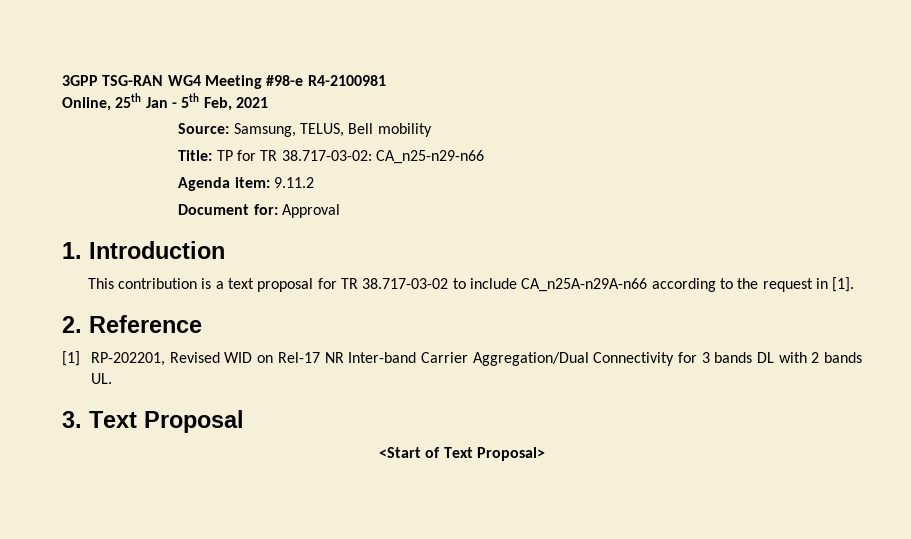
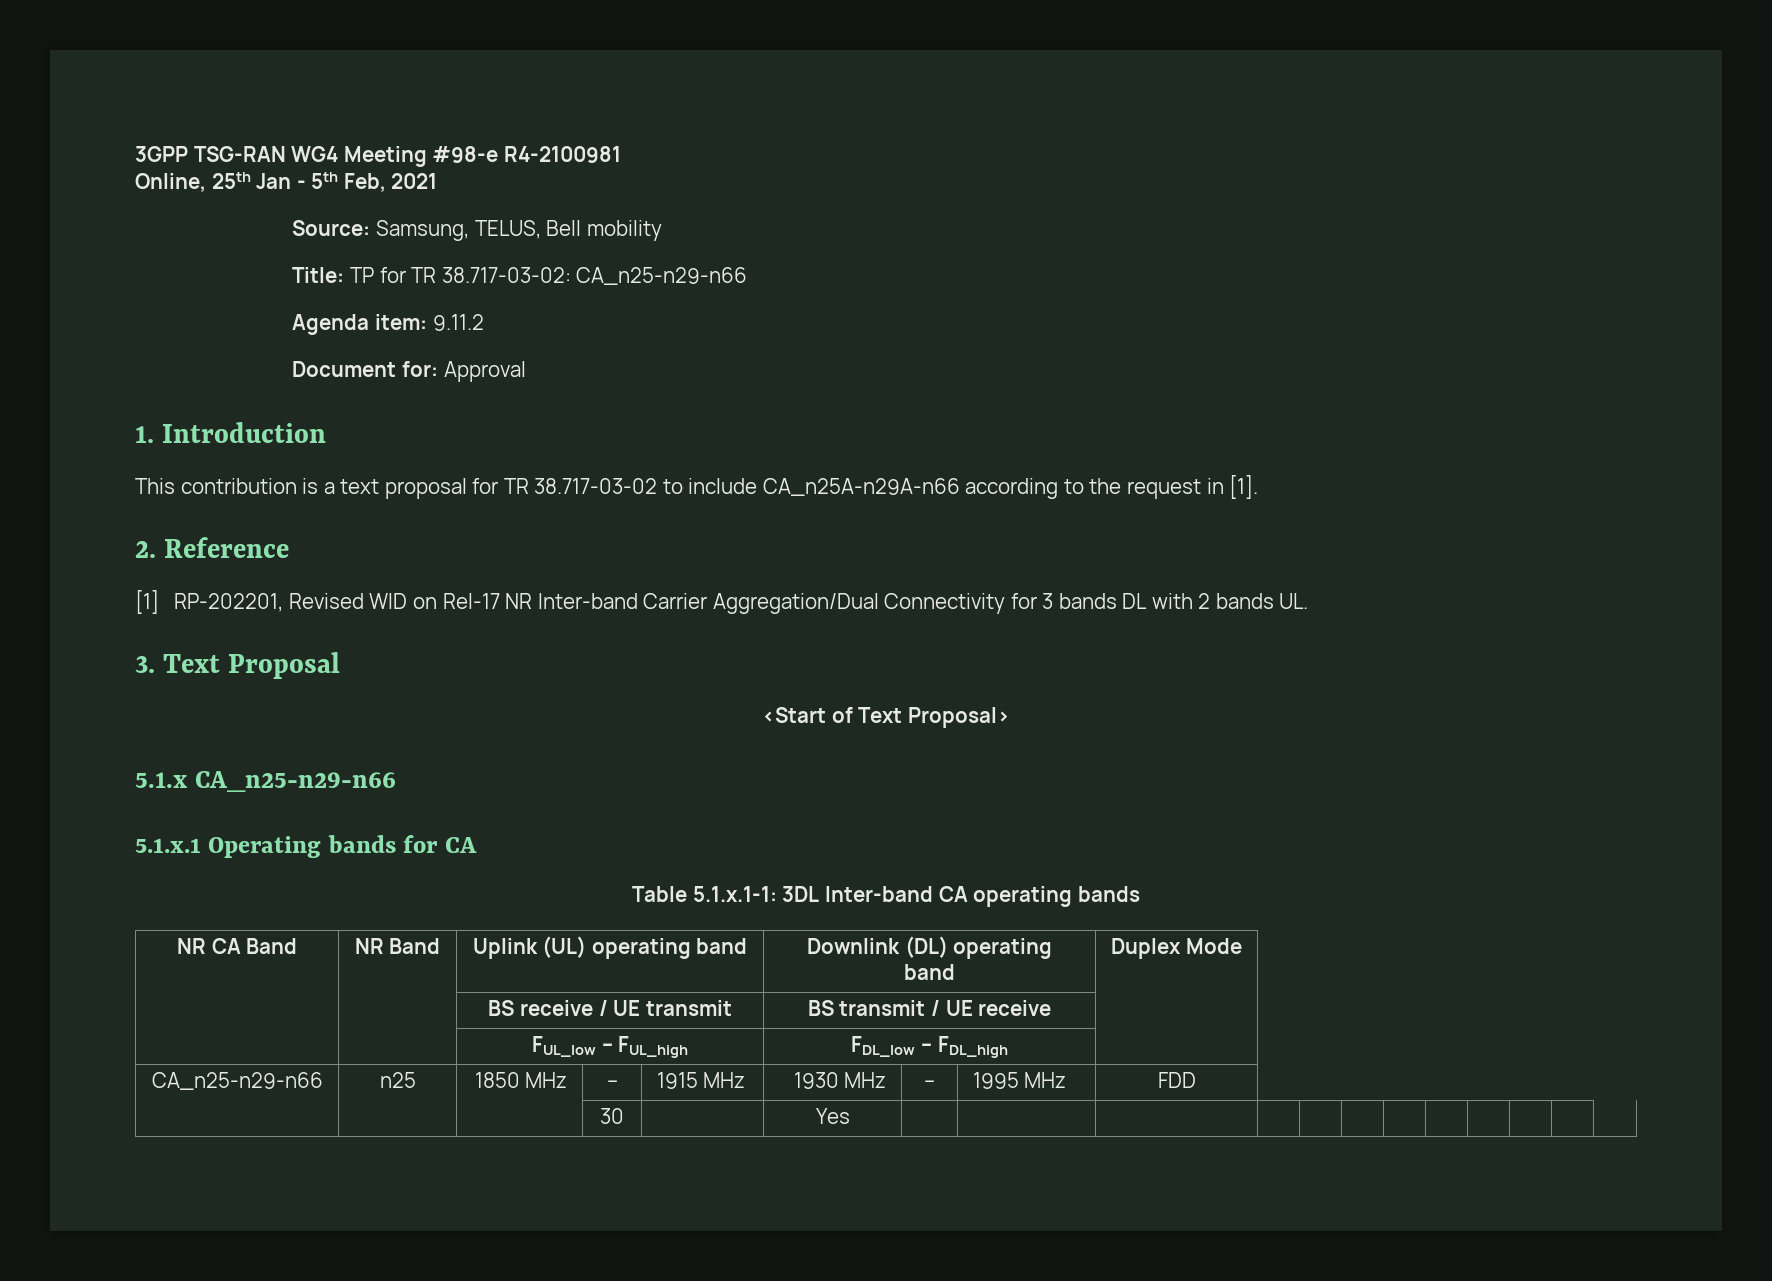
+ 5.1.x CA_n25-n29-n66
+ 5.1.x.1 Operating bands for CA
+ Table 5.1.x.1-1: 3DL Inter-band CA operating bands
+ NR CA Band | NR Band | Uplink (UL) operating band | Downlink (DL) operating band | Duplex Mode
+ | | BS receive / UE transmit | BS transmit / UE receive |
+ | | FUL_low – FUL_high | FDL_low – FDL_high |
+ CA_n25-n29-n66 | n25 | 1850 MHz | – | 1915 MHz | 1930 MHz | – | 1995 MHz | FDD
+ | | | 30 | | Yes | | | | | | | | | | | |

